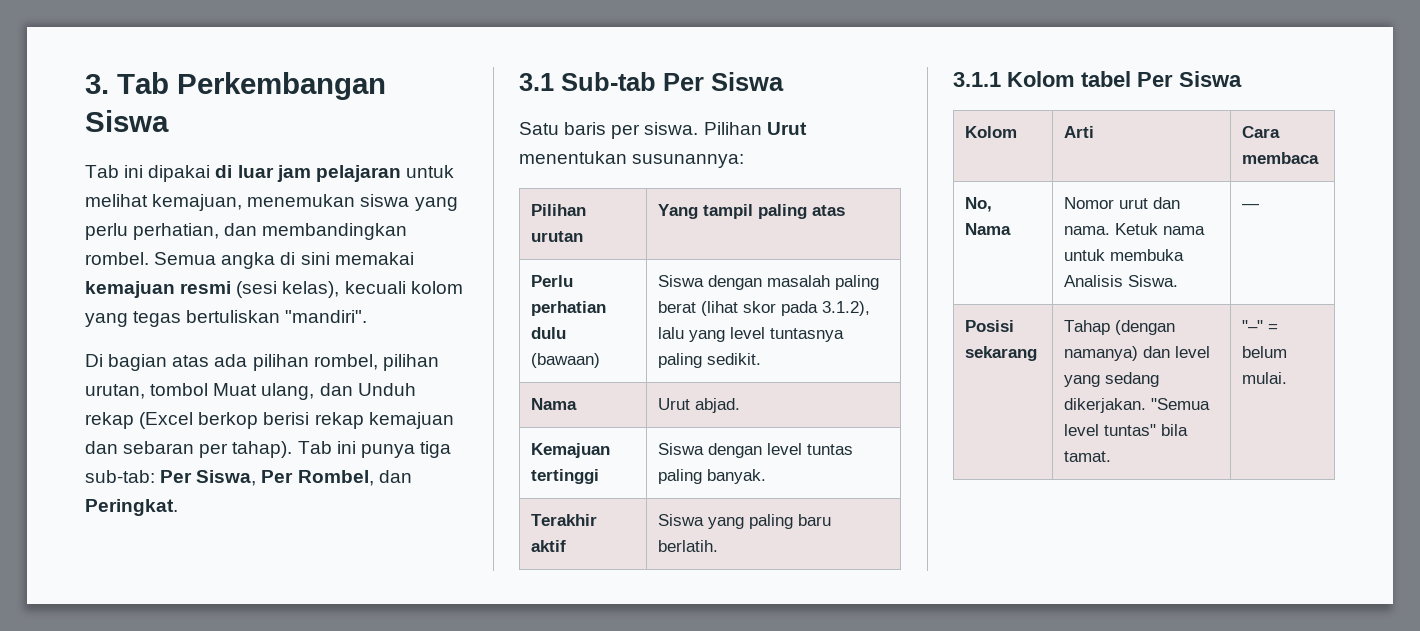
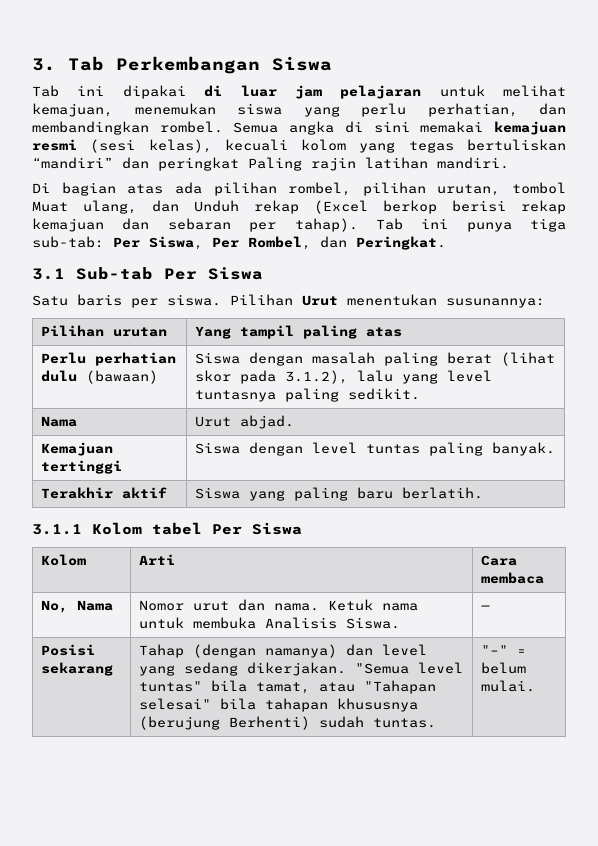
- Semua angka di sini memakai kemajuan resmi (sesi kelas), kecuali kolom yang tegas bertuliskan "mandiri".
+ Semua angka di sini memakai kemajuan resmi (sesi kelas), kecuali kolom yang tegas bertuliskan “mandiri” dan peringkat Paling rajin latihan mandiri.
- Posisi sekarang | Tahap (dengan namanya) dan level yang sedang dikerjakan. "Semua level tuntas" bila tamat. | "–" = belum mulai.
+ Posisi sekarang | Tahap (dengan namanya) dan level yang sedang dikerjakan. "Semua level tuntas" bila tamat, atau "Tahapan selesai" bila tahapan khususnya (berujung Berhenti) sudah tuntas. | "–" = belum mulai.

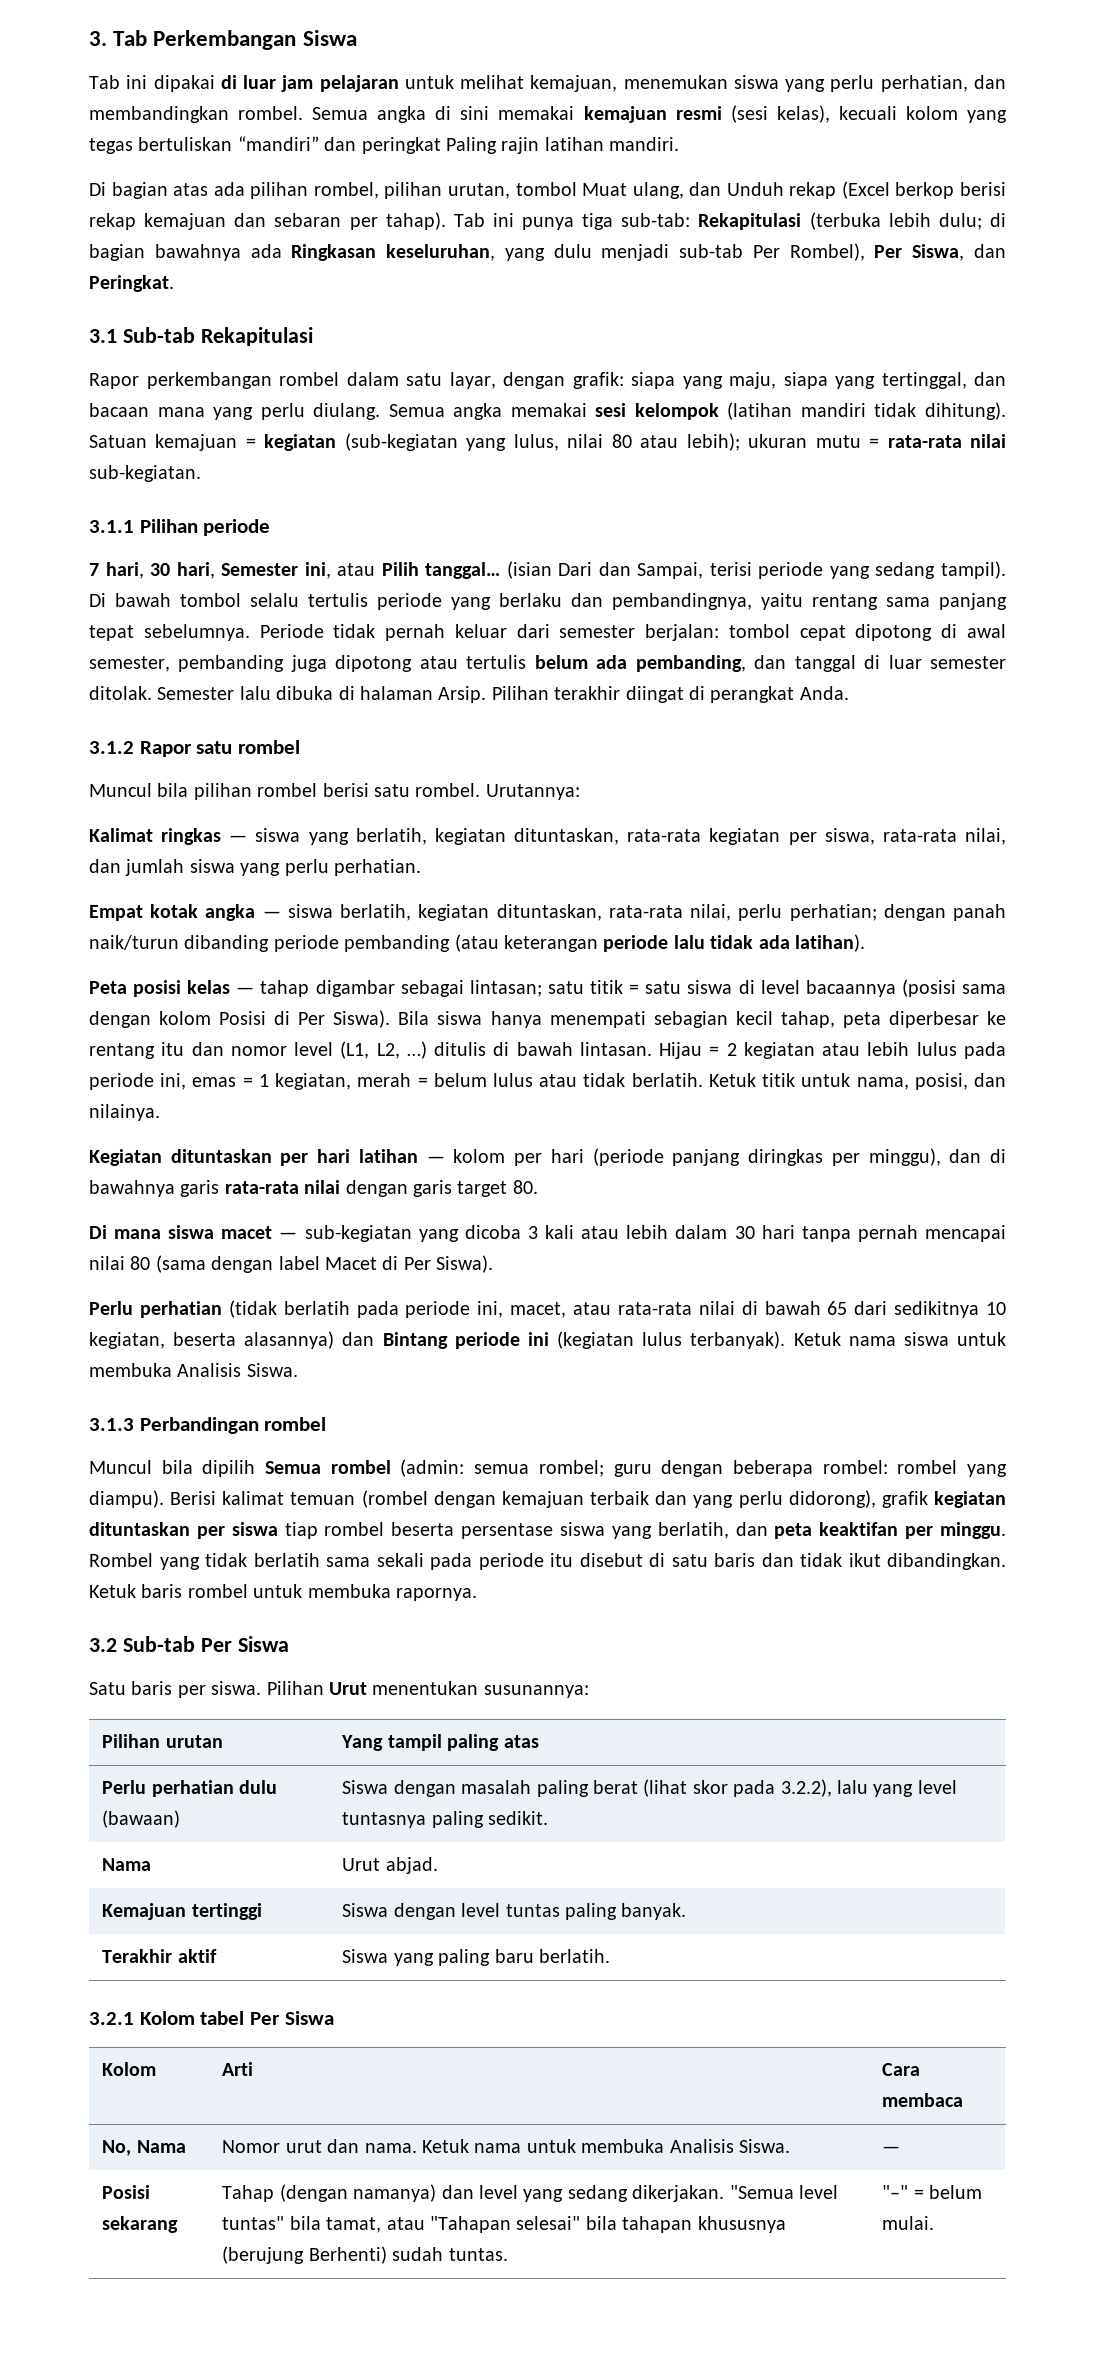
- Tab ini punya tiga sub-tab: Per Siswa, Per Rombel, dan Peringkat.
- 3.1 Sub-tab Per Siswa
+ Tab ini punya tiga sub-tab: Rekapitulasi (terbuka lebih dulu; di bagian bawahnya ada Ringkasan keseluruhan, yang dulu menjadi sub-tab Per Rombel), Per Siswa, dan Peringkat.
+ 3.1 Sub-tab Rekapitulasi
+ Rapor perkembangan rombel dalam satu layar, dengan grafik: siapa yang maju, siapa yang tertinggal, dan bacaan mana yang perlu diulang. Semua angka memakai sesi kelompok (latihan mandiri tidak dihitung). Satuan kemajuan = kegiatan (sub-kegiatan yang lulus, nilai 80 atau lebih); ukuran mutu = rata-rata nilai sub-kegiatan.
+ 3.1.1 Pilihan periode
+ 7 hari, 30 hari, Semester ini, atau Pilih tanggal… (isian Dari dan Sampai, terisi periode yang sedang tampil). Di bawah tombol selalu tertulis periode yang berlaku dan pembandingnya, yaitu rentang sama panjang tepat sebelumnya. Periode tidak pernah keluar dari semester berjalan: tombol cepat dipotong di awal semester, pembanding juga dipotong atau tertulis belum ada pembanding, dan tanggal di luar semester ditolak. Semester lalu dibuka di halaman Arsip. Pilihan terakhir diingat di perangkat Anda.
+ 3.1.2 Rapor satu rombel
+ Muncul bila pilihan rombel berisi satu rombel. Urutannya:
+ Kalimat ringkas — siswa yang berlatih, kegiatan dituntaskan, rata-rata kegiatan per siswa, rata-rata nilai, dan jumlah siswa yang perlu perhatian.
+ Empat kotak angka — siswa berlatih, kegiatan dituntaskan, rata-rata nilai, perlu perhatian; dengan panah naik/turun dibanding periode pembanding (atau keterangan periode lalu tidak ada latihan).
+ Peta posisi kelas — tahap digambar sebagai lintasan; satu titik = satu siswa di level bacaannya (posisi sama dengan kolom Posisi di Per Siswa). Bila siswa hanya menempati sebagian kecil tahap, peta diperbesar ke rentang itu dan nomor level (L1, L2, …) ditulis di bawah lintasan. Hijau = 2 kegiatan atau lebih lulus pada periode ini, emas = 1 kegiatan, merah = belum lulus atau tidak berlatih. Ketuk titik untuk nama, posisi, dan nilainya.
+ Kegiatan dituntaskan per hari latihan — kolom per hari (periode panjang diringkas per minggu), dan di bawahnya garis rata-rata nilai dengan garis target 80.
+ Di mana siswa macet — sub-kegiatan yang dicoba 3 kali atau lebih dalam 30 hari tanpa pernah mencapai nilai 80 (sama dengan label Macet di Per Siswa).
+ Perlu perhatian (tidak berlatih pada periode ini, macet, atau rata-rata nilai di bawah 65 dari sedikitnya 10 kegiatan, beserta alasannya) dan Bintang periode ini (kegiatan lulus terbanyak). Ketuk nama siswa untuk membuka Analisis Siswa.
+ 3.1.3 Perbandingan rombel
+ Muncul bila dipilih Semua rombel (admin: semua rombel; guru dengan beberapa rombel: rombel yang diampu). Berisi kalimat temuan (rombel dengan kemajuan terbaik dan yang perlu didorong), grafik kegiatan dituntaskan per siswa tiap rombel beserta persentase siswa yang berlatih, dan peta keaktifan per minggu. Rombel yang tidak berlatih sama sekali pada periode itu disebut di satu baris dan tidak ikut dibandingkan. Ketuk baris rombel untuk membuka rapornya.
+ 3.2 Sub-tab Per Siswa
- Perlu perhatian dulu (bawaan) | Siswa dengan masalah paling berat (lihat skor pada 3.1.2), lalu yang level tuntasnya paling sedikit.
+ Perlu perhatian dulu (bawaan) | Siswa dengan masalah paling berat (lihat skor pada 3.2.2), lalu yang level tuntasnya paling sedikit.
- 3.1.1 Kolom tabel Per Siswa
+ 3.2.1 Kolom tabel Per Siswa

